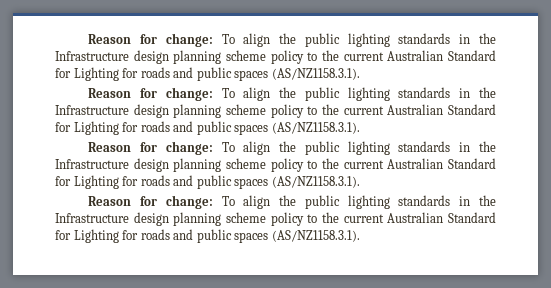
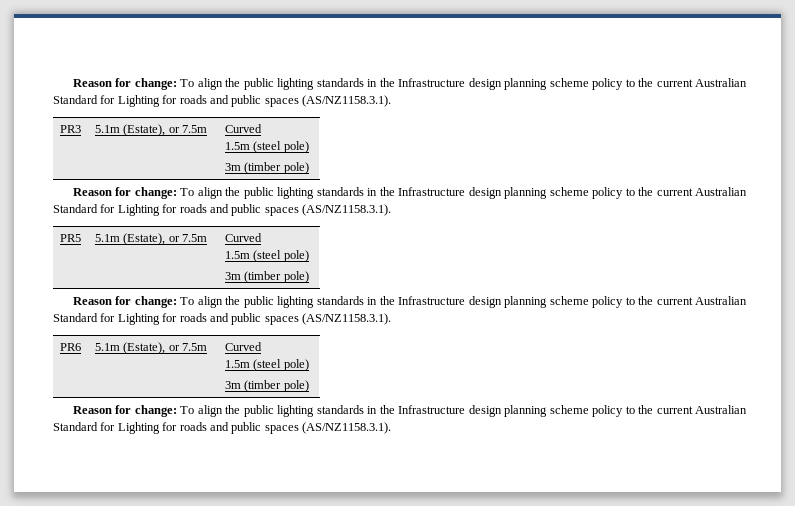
+ PR3 | 5.1m (Estate), or 7.5m | Curved
+ 1.5m (steel pole)
+ 3m (timber pole)
+ PR5 | 5.1m (Estate), or 7.5m | Curved
+ 1.5m (steel pole)
+ 3m (timber pole)
+ PR6 | 5.1m (Estate), or 7.5m | Curved
+ 1.5m (steel pole)
+ 3m (timber pole)

